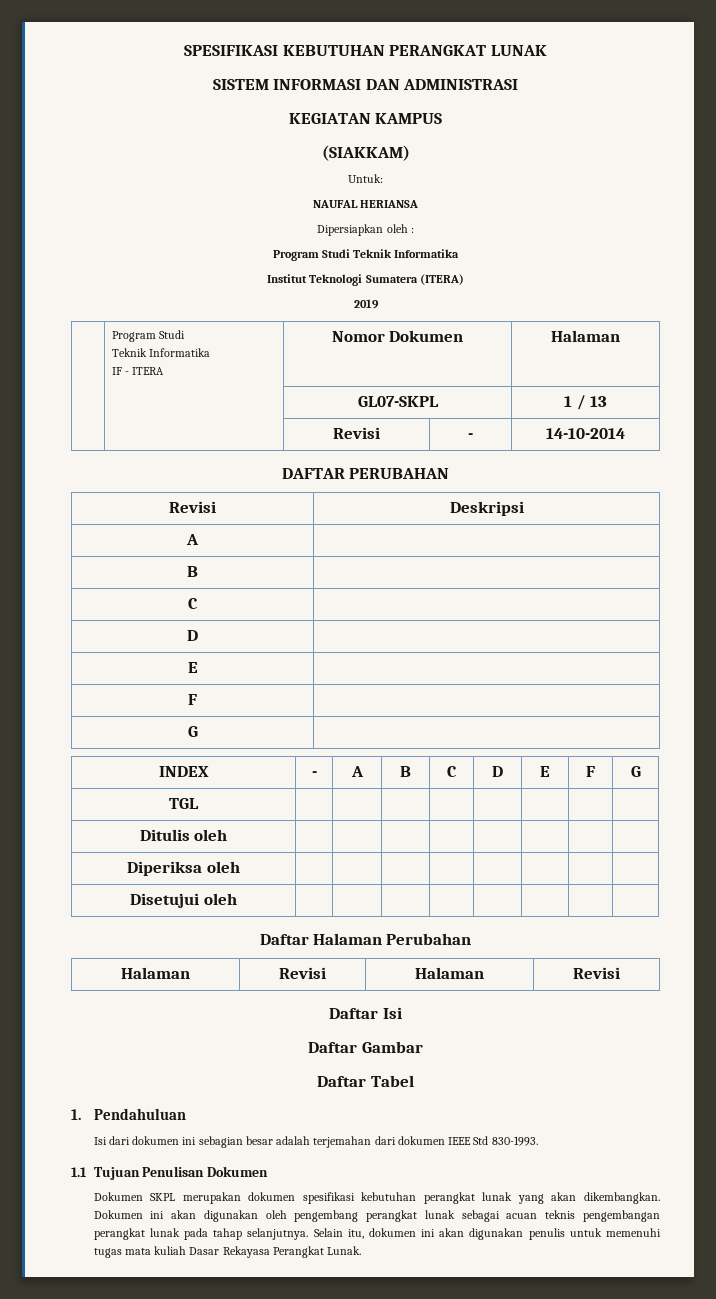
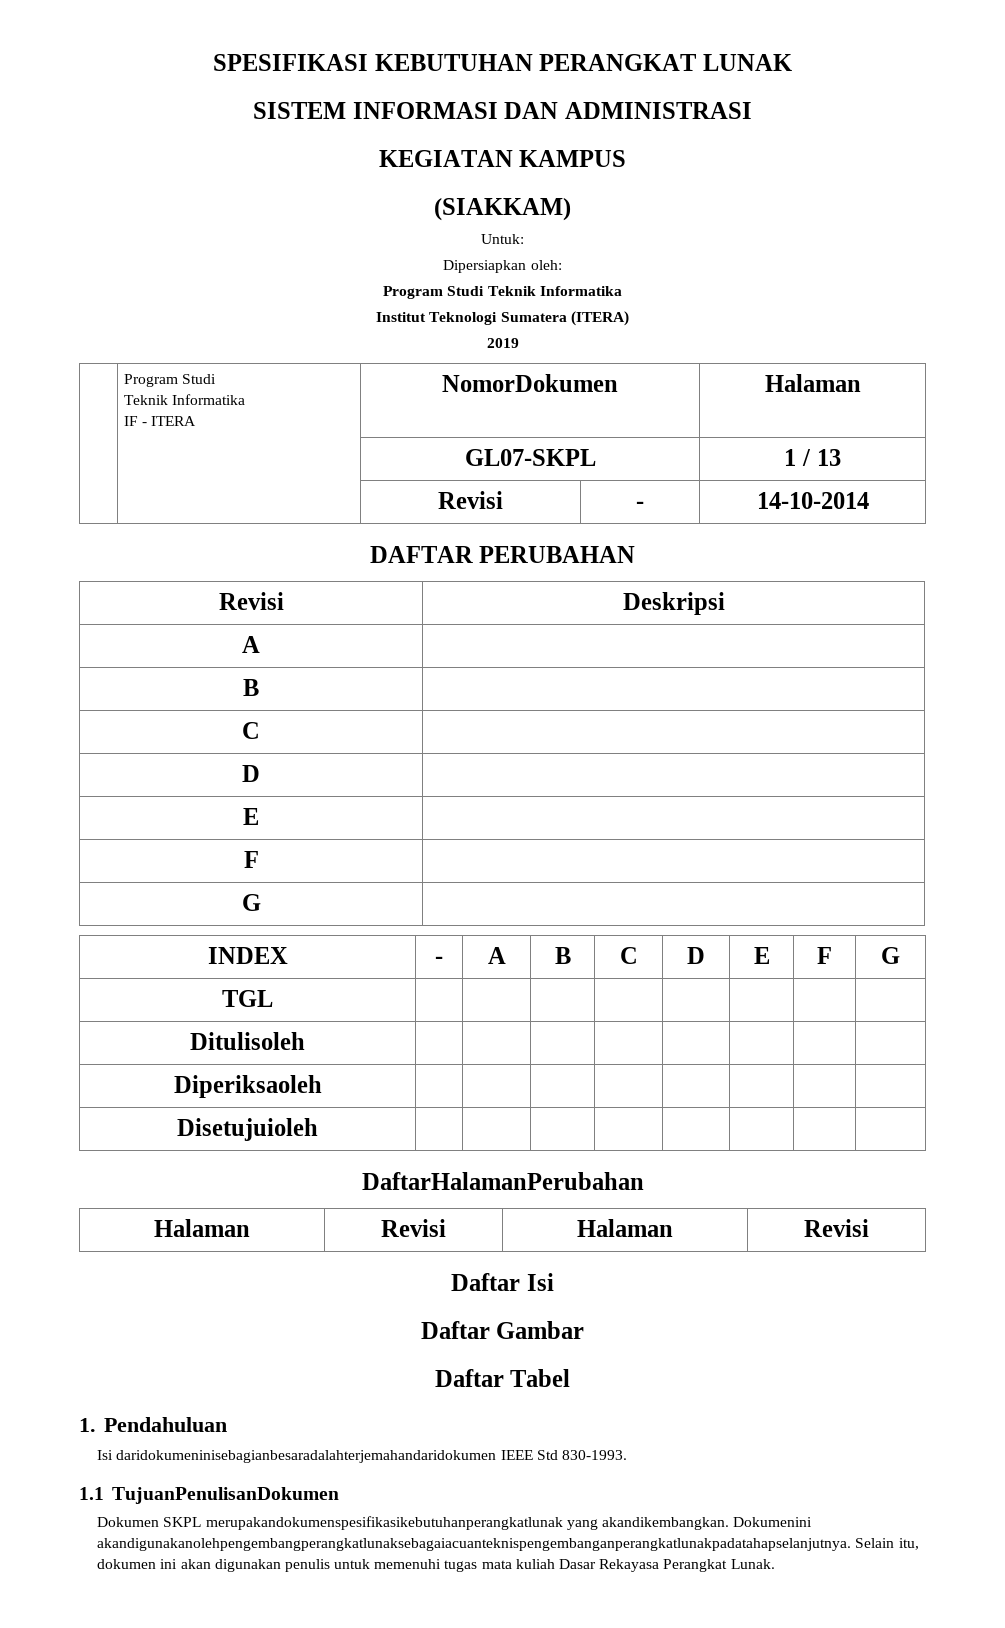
- NAUFAL HERIANSA
- Dipersiapkan oleh :
+ Dipersiapkan oleh:
  | Program Studi
  Teknik Informatika
- IF - ITERA | Nomor Dokumen | Halaman
+ IF - ITERA | NomorDokumen | Halaman
- Ditulis oleh | | | | | | | |
- Diperiksa oleh | | | | | | | |
- Disetujui oleh | | | | | | | |
- Daftar Halaman Perubahan
+ Ditulisoleh | | | | | | | |
+ Diperiksaoleh | | | | | | | |
+ Disetujuioleh | | | | | | | |
+ DaftarHalamanPerubahan
- Isi dari dokumen ini sebagian besar adalah terjemahan dari dokumen IEEE Std 830-1993.
+ Isi daridokumeninisebagianbesaradalahterjemahandaridokumen IEEE Std 830-1993.
- 1.1 Tujuan Penulisan Dokumen
+ 1.1 TujuanPenulisanDokumen
- Dokumen SKPL merupakan dokumen spesifikasi kebutuhan perangkat lunak yang akan dikembangkan. Dokumen ini akan digunakan oleh pengembang perangkat lunak sebagai acuan teknis pengembangan perangkat lunak pada tahap selanjutnya.
+ Dokumen SKPL merupakandokumenspesifikasikebutuhanperangkatlunak yang akandikembangkan. Dokumenini akandigunakanolehpengembangperangkatlunaksebagaiacuanteknispengembanganperangkatlunakpadatahapselanjutnya.

